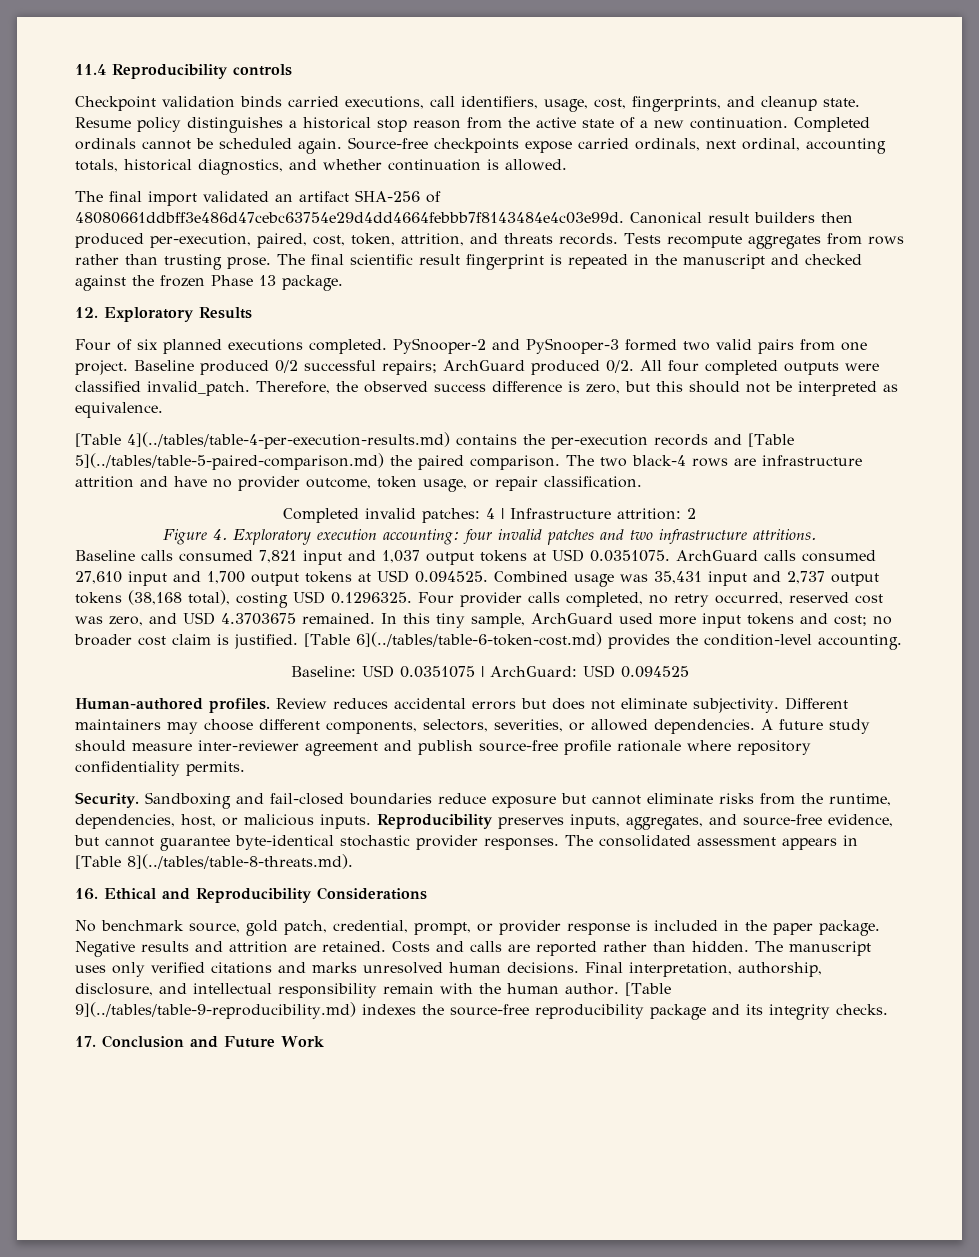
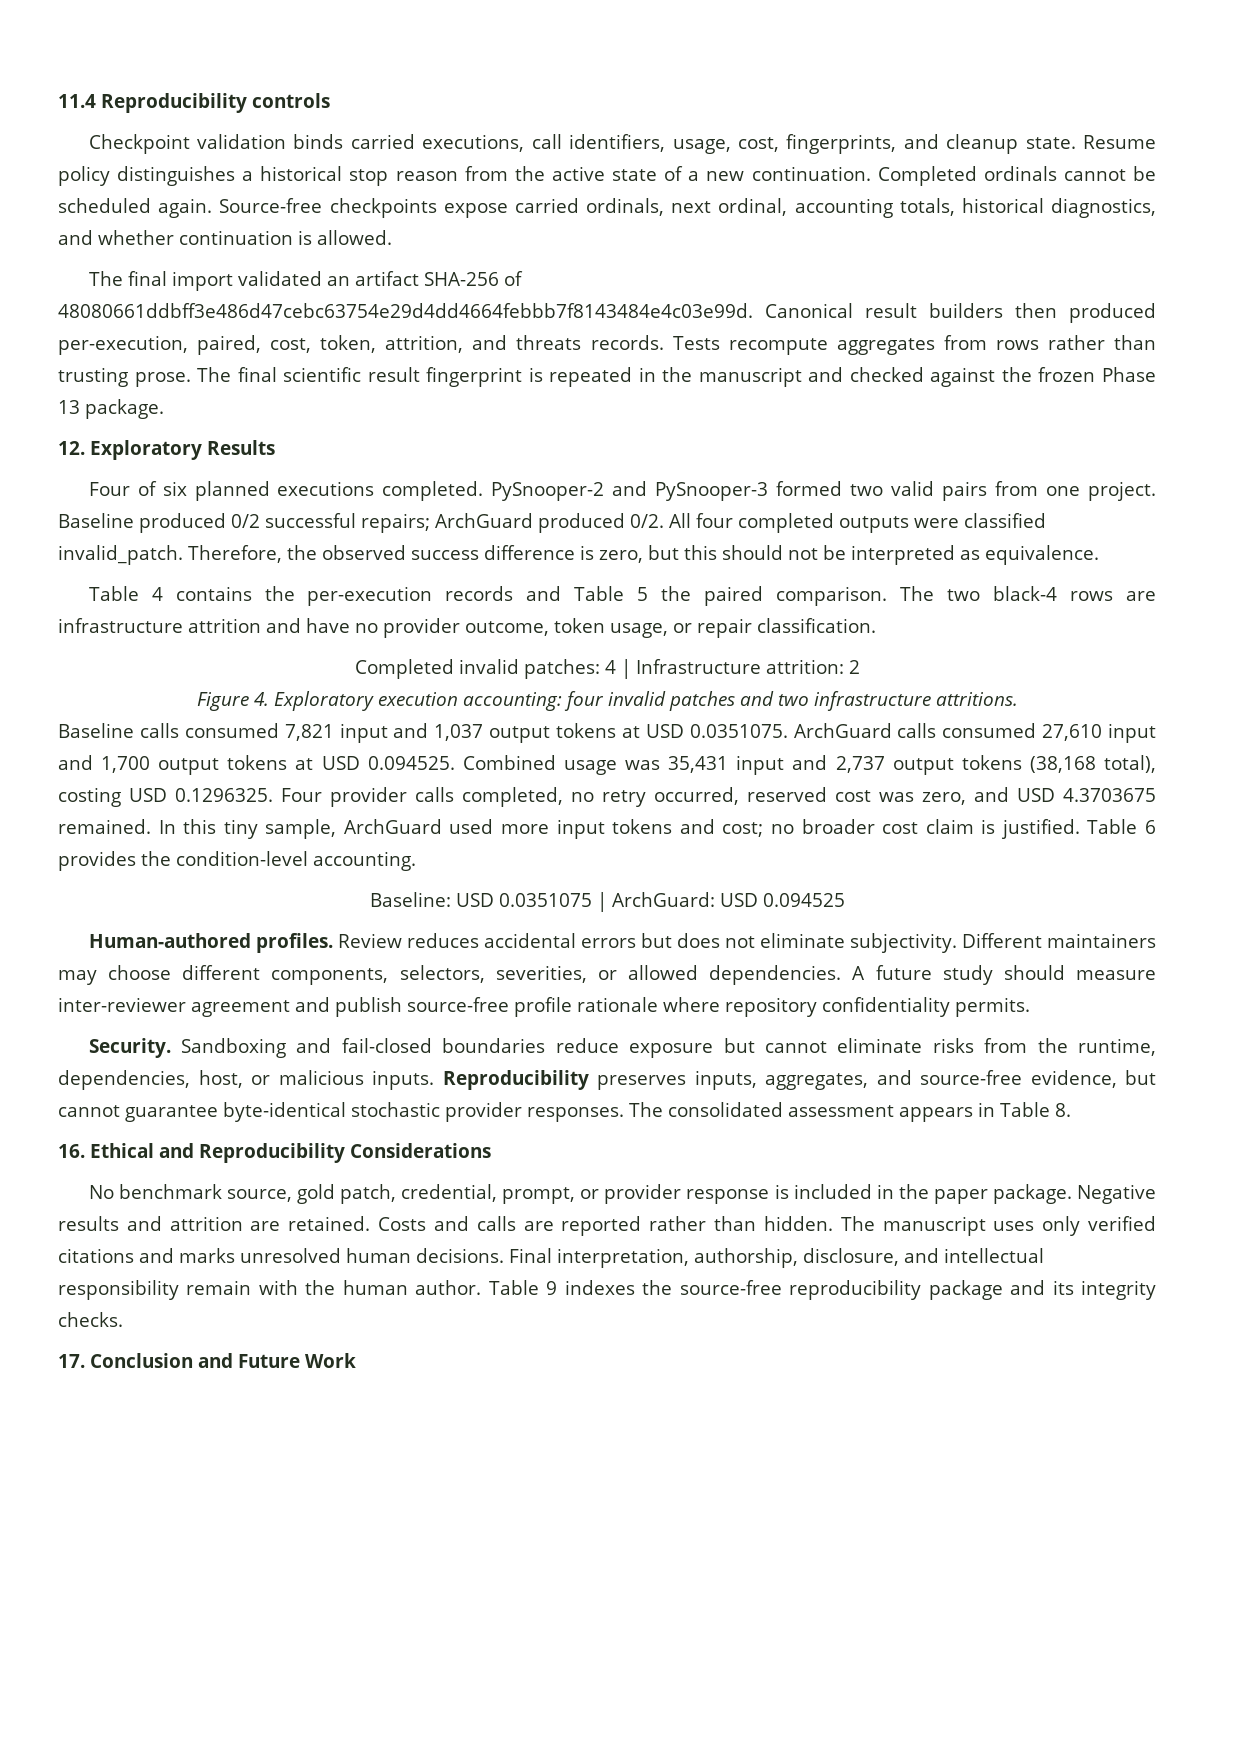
- [Table 4](../tables/table-4-per-execution-results.md) contains the per-execution records and [Table 5](../tables/table-5-paired-comparison.md) the paired comparison.
+ Table 4 contains the per-execution records and Table 5 the paired comparison.
- [Table 6](../tables/table-6-token-cost.md) provides the condition-level accounting.
+ Table 6 provides the condition-level accounting.
- The consolidated assessment appears in [Table 8](../tables/table-8-threats.md).
+ The consolidated assessment appears in Table 8.
- [Table 9](../tables/table-9-reproducibility.md) indexes the source-free reproducibility package and its integrity checks.
+ Table 9 indexes the source-free reproducibility package and its integrity checks.

